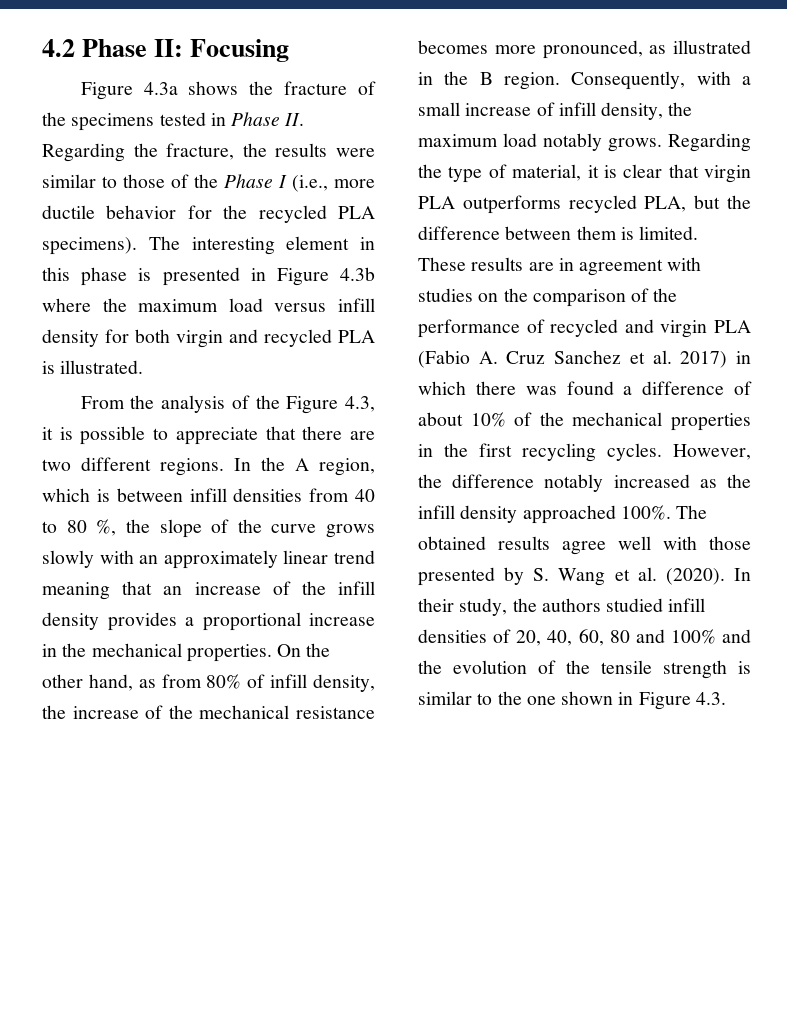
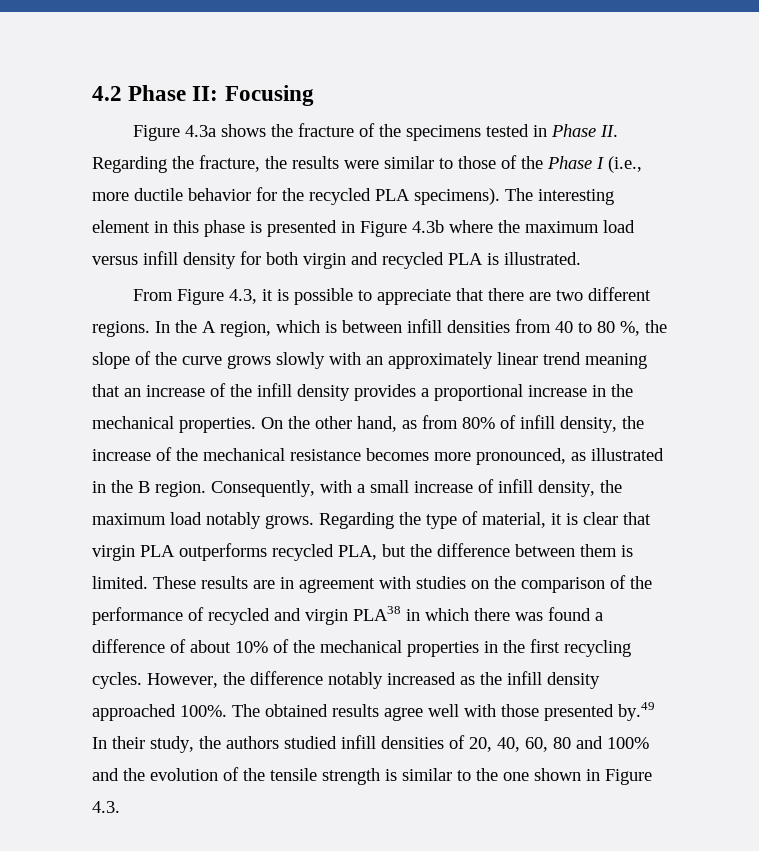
- From the analysis of the Figure 4.3, it is possible to appreciate that there are two different regions.
+ From Figure 4.3, it is possible to appreciate that there are two different regions.
- These results are in agreement with studies on the comparison of the performance of recycled and virgin PLA (Fabio A. Cruz Sanchez et al. 2017) in which there was found a difference of about 10% of the mechanical properties in the first recycling cycles.
+ These results are in agreement with studies on the comparison of the performance of recycled and virgin PLA38 in which there was found a difference of about 10% of the mechanical properties in the first recycling cycles.
- The obtained results agree well with those presented by S. Wang et al. (2020). In their study, the authors studied infill densities of 20, 40, 60, 80 and 100% and the evolution of the tensile strength is similar to the one shown in Figure 4.3.
+ The obtained results agree well with those presented by.49 In their study, the authors studied infill densities of 20, 40, 60, 80 and 100% and the evolution of the tensile strength is similar to the one shown in Figure 4.3.

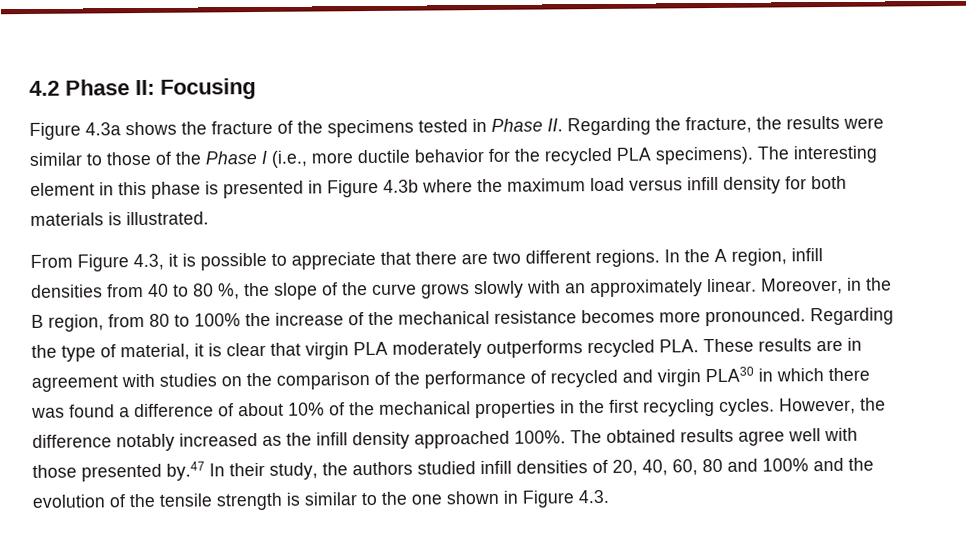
- The interesting element in this phase is presented in Figure 4.3b where the maximum load versus infill density for both virgin and recycled PLA is illustrated.
+ The interesting element in this phase is presented in Figure 4.3b where the maximum load versus infill density for both materials is illustrated.
- In the A region, which is between infill densities from 40 to 80 %, the slope of the curve grows slowly with an approximately linear trend meaning that an increase of the infill density provides a proportional increase in the mechanical properties. On the other hand, as from 80% of infill density, the increase of the mechanical resistance becomes more pronounced, as illustrated in the B region. Consequently, with a small increase of infill density, the maximum load notably grows.
+ In the A region, infill densities from 40 to 80 %, the slope of the curve grows slowly with an approximately linear. Moreover, in the B region, from 80 to 100% the increase of the mechanical resistance becomes more pronounced.
- Regarding the type of material, it is clear that virgin PLA outperforms recycled PLA, but the difference between them is limited. These results are in agreement with studies on the comparison of the performance of recycled and virgin PLA38 in which there was found a difference of about 10% of the mechanical properties in the first recycling cycles.
+ Regarding the type of material, it is clear that virgin PLA moderately outperforms recycled PLA. These results are in agreement with studies on the comparison of the performance of recycled and virgin PLA30 in which there was found a difference of about 10% of the mechanical properties in the first recycling cycles.
- The obtained results agree well with those presented by.49 In their study, the authors studied infill densities of 20, 40, 60, 80 and 100% and the evolution of the tensile strength is similar to the one shown in Figure 4.3.
+ The obtained results agree well with those presented by.47 In their study, the authors studied infill densities of 20, 40, 60, 80 and 100% and the evolution of the tensile strength is similar to the one shown in Figure 4.3.

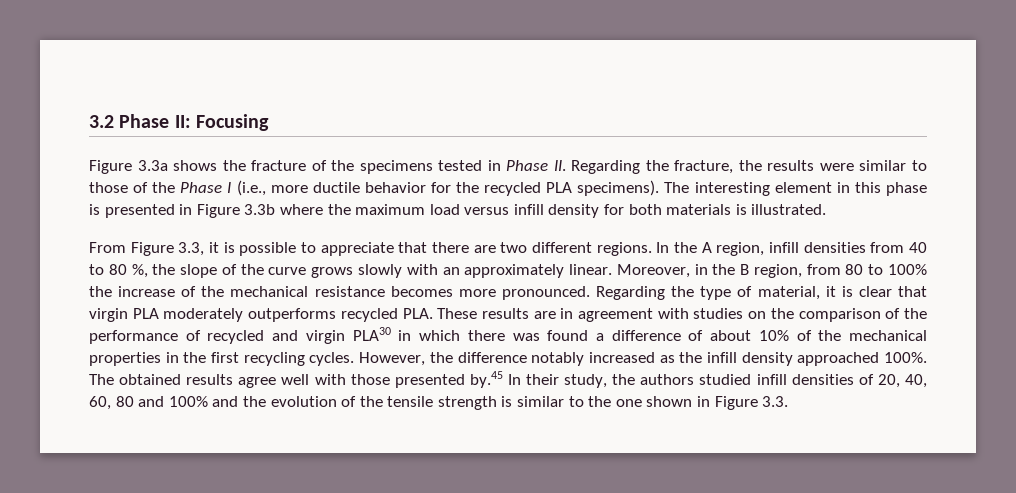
- 4.2 Phase II: Focusing
+ 3.2 Phase II: Focusing
- Figure 4.3a shows the fracture of the specimens tested in Phase II. Regarding the fracture, the results were similar to those of the Phase I (i.e., more ductile behavior for the recycled PLA specimens).
+ Figure 3.3a shows the fracture of the specimens tested in Phase II. Regarding the fracture, the results were similar to those of the Phase I (i.e., more ductile behavior for the recycled PLA specimens).
- The interesting element in this phase is presented in Figure 4.3b where the maximum load versus infill density for both materials is illustrated.
+ The interesting element in this phase is presented in Figure 3.3b where the maximum load versus infill density for both materials is illustrated.
- From Figure 4.3, it is possible to appreciate that there are two different regions.
+ From Figure 3.3, it is possible to appreciate that there are two different regions.
- The obtained results agree well with those presented by.47 In their study, the authors studied infill densities of 20, 40, 60, 80 and 100% and the evolution of the tensile strength is similar to the one shown in Figure 4.3.
+ The obtained results agree well with those presented by.45 In their study, the authors studied infill densities of 20, 40, 60, 80 and 100% and the evolution of the tensile strength is similar to the one shown in Figure 3.3.

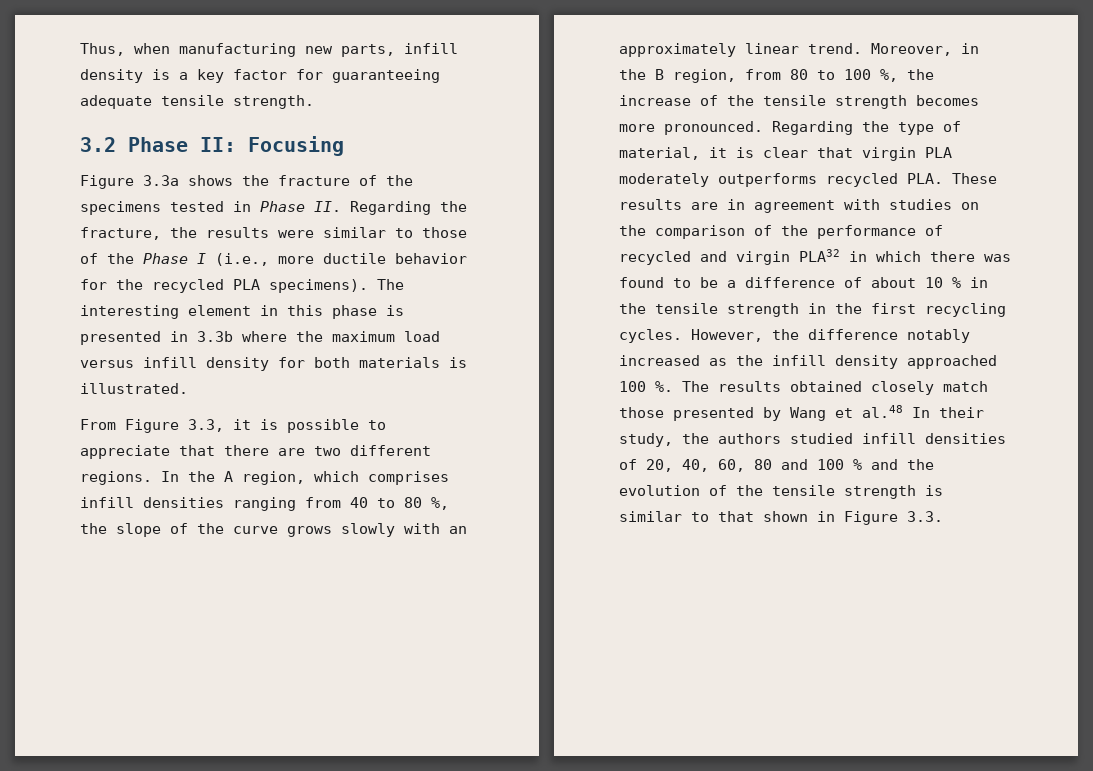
+ Thus, when manufacturing new parts, infill density is a key factor for guaranteeing adequate tensile strength.
- The interesting element in this phase is presented in Figure 3.3b where the maximum load versus infill density for both materials is illustrated.
+ The interesting element in this phase is presented in 3.3b where the maximum load versus infill density for both materials is illustrated.
- In the A region, infill densities from 40 to 80 %, the slope of the curve grows slowly with an approximately linear.
+ In the A region, which comprises infill densities ranging from 40 to 80 %, the slope of the curve grows slowly with an approximately linear trend.
- Moreover, in the B region, from 80 to 100% the increase of the mechanical resistance becomes more pronounced.
+ Moreover, in the B region, from 80 to 100 %, the increase of the tensile strength becomes more pronounced.
- Regarding the type of material, it is clear that virgin PLA moderately outperforms recycled PLA. These results are in agreement with studies on the comparison of the performance of recycled and virgin PLA30 in which there was found a difference of about 10% of the mechanical properties in the first recycling cycles.
+ Regarding the type of material, it is clear that virgin PLA moderately outperforms recycled PLA. These results are in agreement with studies on the comparison of the performance of recycled and virgin PLA32 in which there was found to be a difference of about 10 % in the tensile strength in the first recycling cycles.
- However, the difference notably increased as the infill density approached 100%. The obtained results agree well with those presented by.45 In their study, the authors studied infill densities of 20, 40, 60, 80 and 100% and the evolution of the tensile strength is similar to the one shown in Figure 3.3.
+ However, the difference notably increased as the infill density approached 100 %. The results obtained closely match those presented by Wang et al.48 In their study, the authors studied infill densities of 20, 40, 60, 80 and 100 % and the evolution of the tensile strength is similar to that shown in Figure 3.3.

